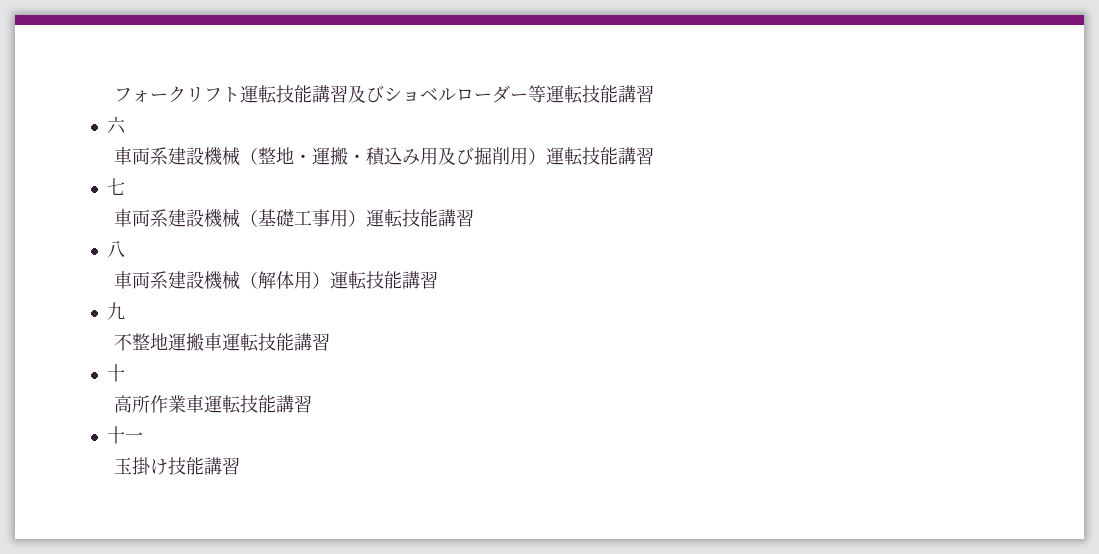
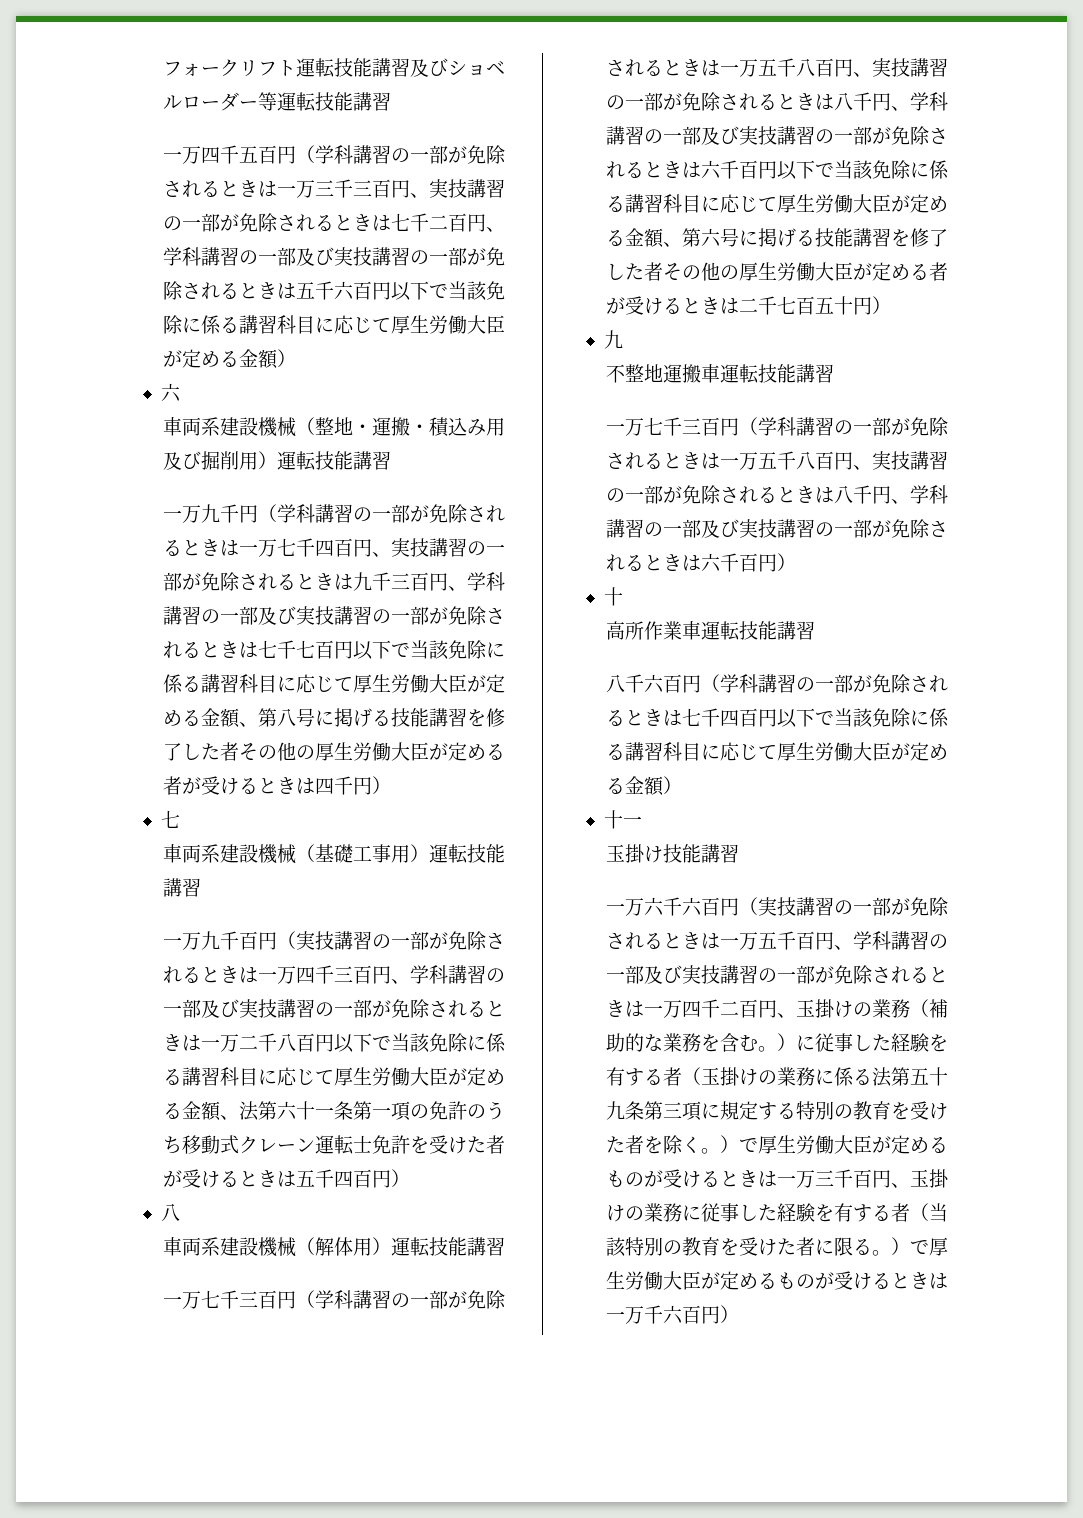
+ 一万四千五百円（学科講習の一部が免除されるときは一万三千三百円、実技講習の一部が免除されるときは七千二百円、学科講習の一部及び実技講習の一部が免除されるときは五千六百円以下で当該免除に係る講習科目に応じて厚生労働大臣が定める金額）
+ 一万九千円（学科講習の一部が免除されるときは一万七千四百円、実技講習の一部が免除されるときは九千三百円、学科講習の一部及び実技講習の一部が免除されるときは七千七百円以下で当該免除に係る講習科目に応じて厚生労働大臣が定める金額、第八号に掲げる技能講習を修了した者その他の厚生労働大臣が定める者が受けるときは四千円）
+ 一万九千百円（実技講習の一部が免除されるときは一万四千三百円、学科講習の一部及び実技講習の一部が免除されるときは一万二千八百円以下で当該免除に係る講習科目に応じて厚生労働大臣が定める金額、法第六十一条第一項の免許のうち移動式クレーン運転士免許を受けた者が受けるときは五千四百円）
+ 一万七千三百円（学科講習の一部が免除されるときは一万五千八百円、実技講習の一部が免除されるときは八千円、学科講習の一部及び実技講習の一部が免除されるときは六千百円以下で当該免除に係る講習科目に応じて厚生労働大臣が定める金額、第六号に掲げる技能講習を修了した者その他の厚生労働大臣が定める者が受けるときは二千七百五十円）
+ 一万七千三百円（学科講習の一部が免除されるときは一万五千八百円、実技講習の一部が免除されるときは八千円、学科講習の一部及び実技講習の一部が免除されるときは六千百円）
+ 八千六百円（学科講習の一部が免除されるときは七千四百円以下で当該免除に係る講習科目に応じて厚生労働大臣が定める金額）
+ 一万六千六百円（実技講習の一部が免除されるときは一万五千百円、学科講習の一部及び実技講習の一部が免除されるときは一万四千二百円、玉掛けの業務（補助的な業務を含む。）に従事した経験を有する者（玉掛けの業務に係る法第五十九条第三項に規定する特別の教育を受けた者を除く。）で厚生労働大臣が定めるものが受けるときは一万三千百円、玉掛けの業務に従事した経験を有する者（当該特別の教育を受けた者に限る。）で厚生労働大臣が定めるものが受けるときは一万千六百円）

